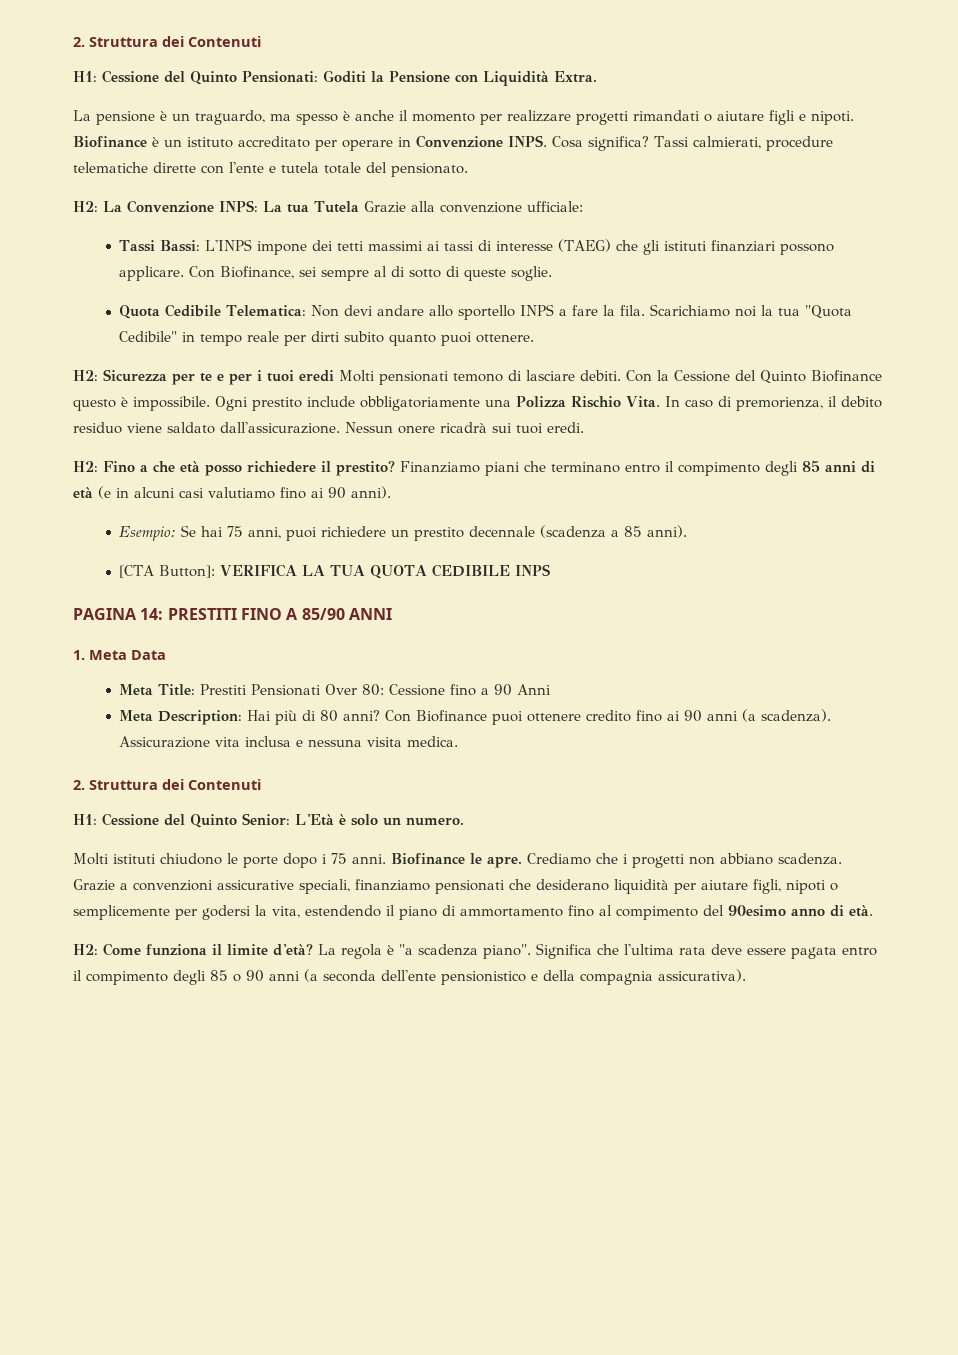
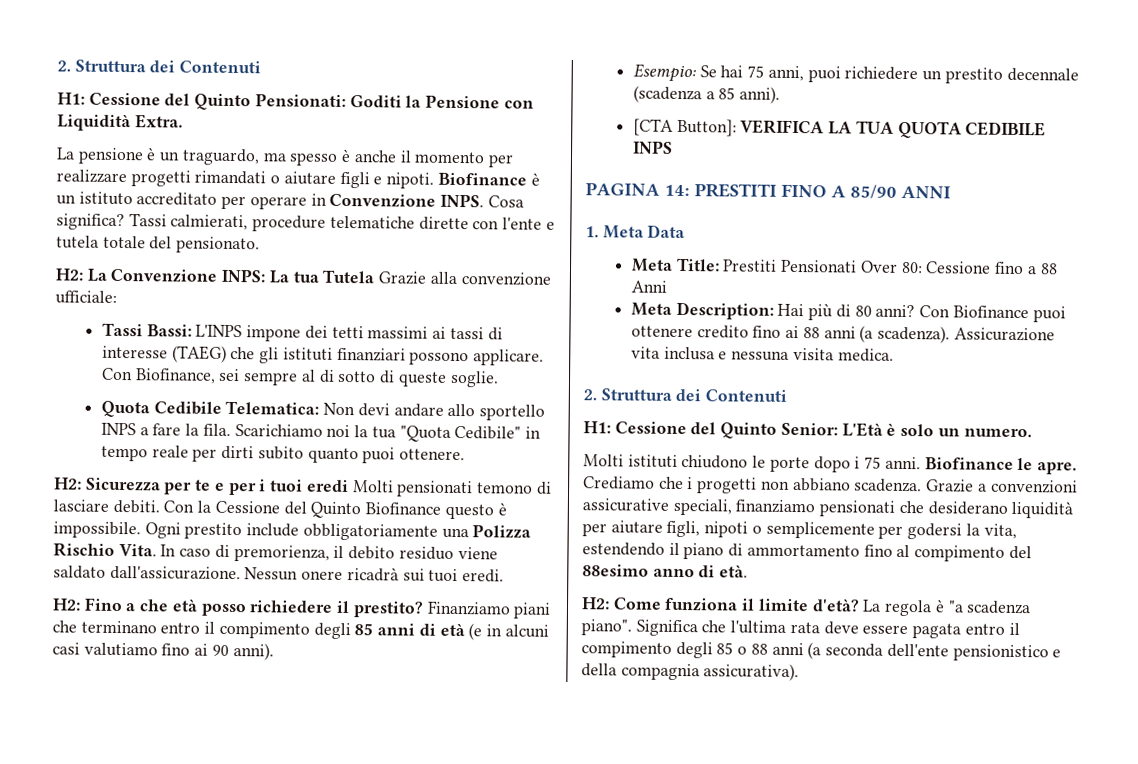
- Meta Title: Prestiti Pensionati Over 80: Cessione fino a 90 Anni
+ Meta Title: Prestiti Pensionati Over 80: Cessione fino a 88 Anni
- Con Biofinance puoi ottenere credito fino ai 90 anni (a scadenza).
+ Con Biofinance puoi ottenere credito fino ai 88 anni (a scadenza).
- Grazie a convenzioni assicurative speciali, finanziamo pensionati che desiderano liquidità per aiutare figli, nipoti o semplicemente per godersi la vita, estendendo il piano di ammortamento fino al compimento del 90esimo anno di età.
+ Grazie a convenzioni assicurative speciali, finanziamo pensionati che desiderano liquidità per aiutare figli, nipoti o semplicemente per godersi la vita, estendendo il piano di ammortamento fino al compimento del 88esimo anno di età.
- Significa che l'ultima rata deve essere pagata entro il compimento degli 85 o 90 anni (a seconda dell'ente pensionistico e della compagnia assicurativa).
+ Significa che l'ultima rata deve essere pagata entro il compimento degli 85 o 88 anni (a seconda dell'ente pensionistico e della compagnia assicurativa).

